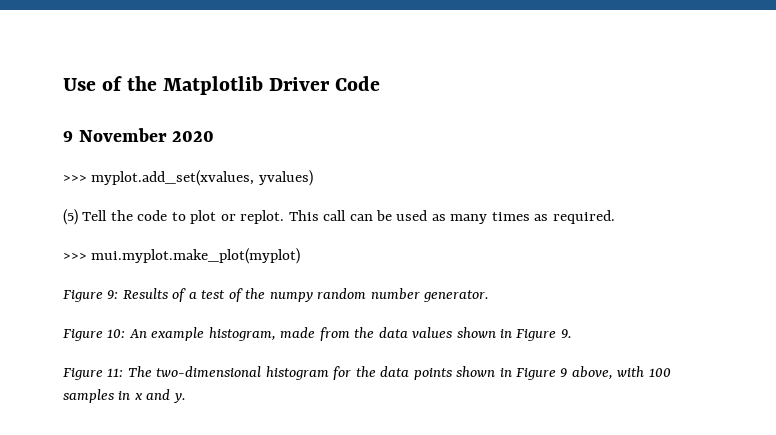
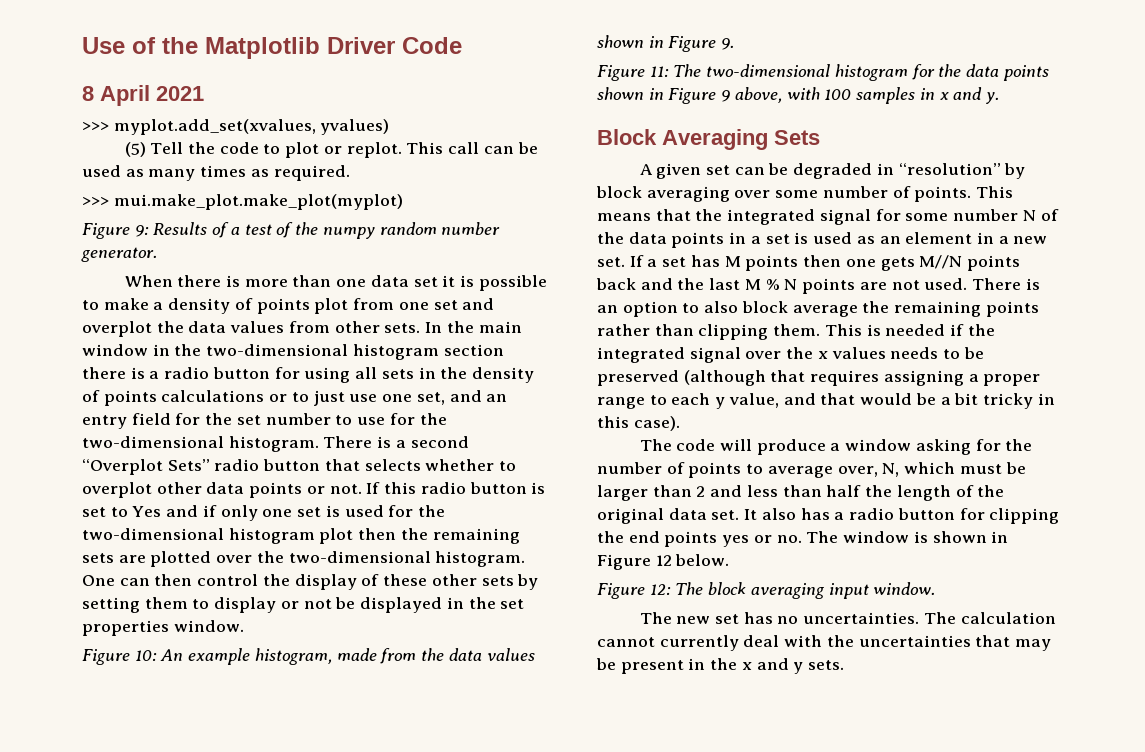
- 9 November 2020
+ 8 April 2021
- >>> mui.myplot.make_plot(myplot)
+ >>> mui.make_plot.make_plot(myplot)
+ When there is more than one data set it is possible to make a density of points plot from one set and overplot the data values from other sets. In the main window in the two-dimensional histogram section there is a radio button for using all sets in the density of points calculations or to just use one set, and an entry field for the set number to use for the two-dimensional histogram. There is a second “Overplot Sets” radio button that selects whether to overplot other data points or not. If this radio button is set to Yes and if only one set is used for the two-dimensional histogram plot then the remaining sets are plotted over the two-dimensional histogram. One can then control the display of these other sets by setting them to display or not be displayed in the set properties window.
+ Block Averaging Sets
+ A given set can be degraded in “resolution” by block averaging over some number of points. This means that the integrated signal for some number N of the data points in a set is used as an element in a new set. If a set has M points then one gets M//N points back and the last M % N points are not used. There is an option to also block average the remaining points rather than clipping them. This is needed if the integrated signal over the x values needs to be preserved (although that requires assigning a proper range to each y value, and that would be a bit tricky in this case).
+ The code will produce a window asking for the number of points to average over, N, which must be larger than 2 and less than half the length of the original data set. It also has a radio button for clipping the end points yes or no. The window is shown in Figure 12 below.
+ Figure 12: The block averaging input window.
+ The new set has no uncertainties. The calculation cannot currently deal with the uncertainties that may be present in the x and y sets.

